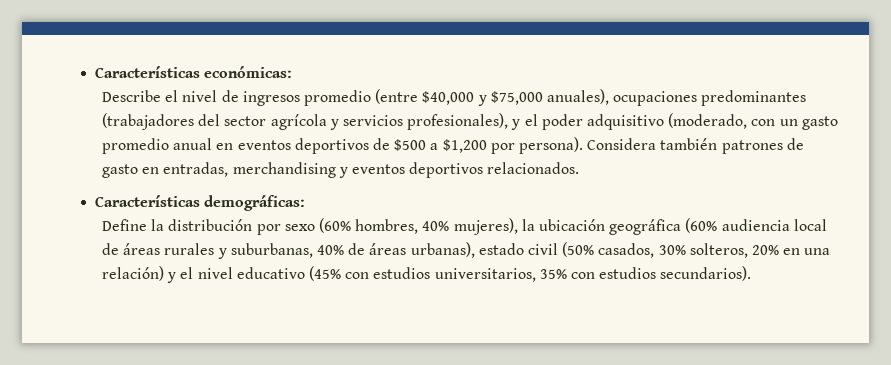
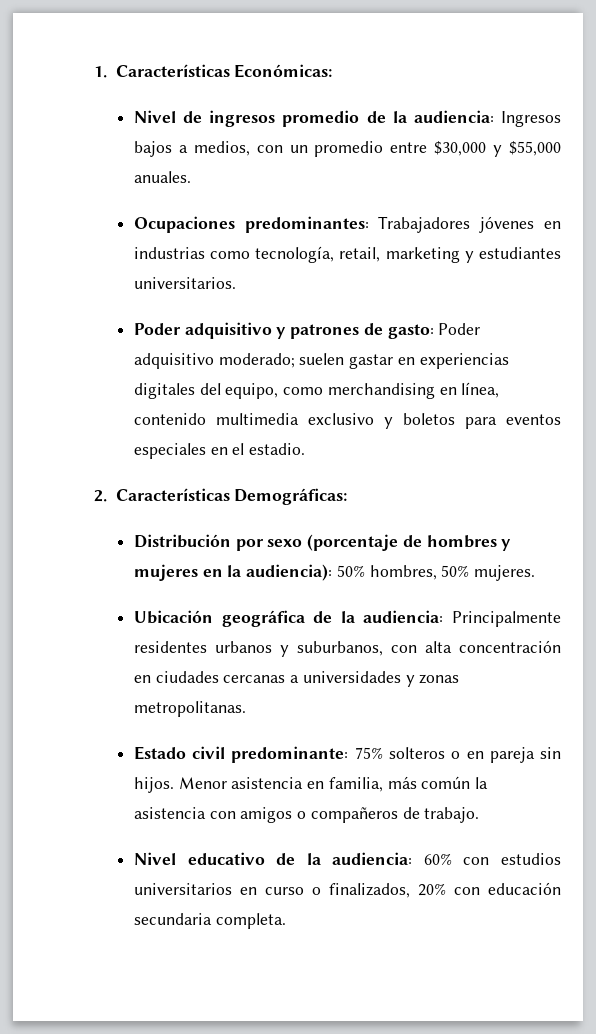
- Características económicas:
- Describe el nivel de ingresos promedio (entre $40,000 y $75,000 anuales), ocupaciones predominantes (trabajadores del sector agrícola y servicios profesionales), y el poder adquisitivo (moderado, con un gasto promedio anual en eventos deportivos de $500 a $1,200 por persona). Considera también patrones de gasto en entradas, merchandising y eventos deportivos relacionados.
- Características demográficas:
- Define la distribución por sexo (60% hombres, 40% mujeres), la ubicación geográfica (60% audiencia local de áreas rurales y suburbanas, 40% de áreas urbanas), estado civil (50% casados, 30% solteros, 20% en una relación) y el nivel educativo (45% con estudios universitarios, 35% con estudios secundarios).
+ 1. Características Económicas:
+ Nivel de ingresos promedio de la audiencia: Ingresos bajos a medios, con un promedio entre $30,000 y $55,000 anuales.
+ Ocupaciones predominantes: Trabajadores jóvenes en industrias como tecnología, retail, marketing y estudiantes universitarios.
+ Poder adquisitivo y patrones de gasto: Poder adquisitivo moderado; suelen gastar en experiencias digitales del equipo, como merchandising en línea, contenido multimedia exclusivo y boletos para eventos especiales en el estadio.
+ 2. Características Demográficas:
+ Distribución por sexo (porcentaje de hombres y mujeres en la audiencia): 50% hombres, 50% mujeres.
+ Ubicación geográfica de la audiencia: Principalmente residentes urbanos y suburbanos, con alta concentración en ciudades cercanas a universidades y zonas metropolitanas.
+ Estado civil predominante: 75% solteros o en pareja sin hijos. Menor asistencia en familia, más común la asistencia con amigos o compañeros de trabajo.
+ Nivel educativo de la audiencia: 60% con estudios universitarios en curso o finalizados, 20% con educación secundaria completa.

